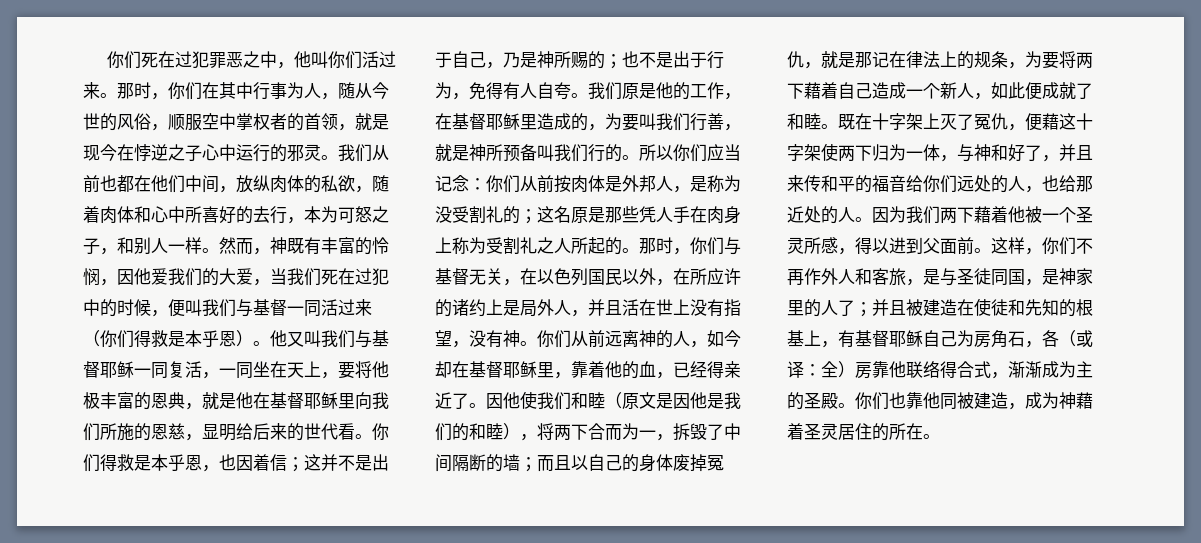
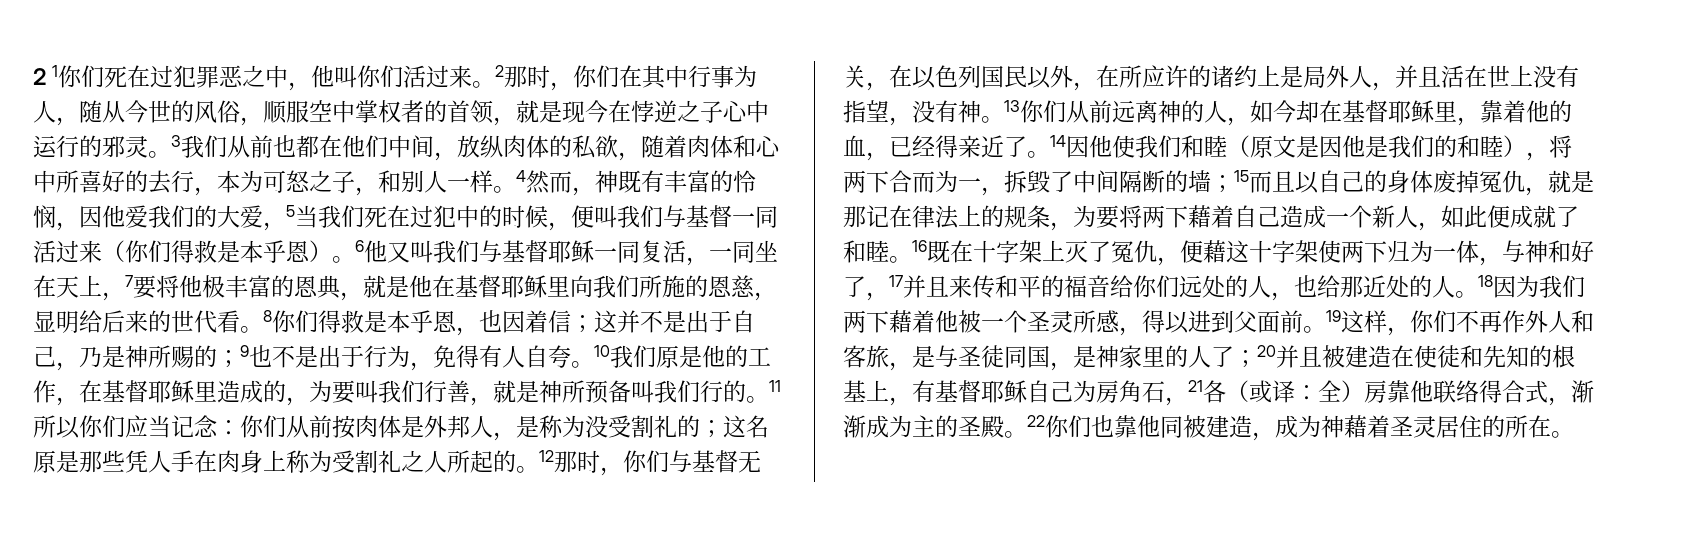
- 你们死在过犯罪恶之中，他叫你们活过来。
+ 2 1你们死在过犯罪恶之中，他叫你们活过来。
- 那时，你们在其中行事为人，随从今世的风俗，顺服空中掌权者的首领，就是现今在悖逆之子心中运行的邪灵。
+ 2那时，你们在其中行事为人，随从今世的风俗，顺服空中掌权者的首领，就是现今在悖逆之子心中运行的邪灵。
- 我们从前也都在他们中间，放纵肉体的私欲，随着肉体和心中所喜好的去行，本为可怒之子，和别人一样。
+ 3我们从前也都在他们中间，放纵肉体的私欲，随着肉体和心中所喜好的去行，本为可怒之子，和别人一样。
- 然而，神既有丰富的怜悯，因他爱我们的大爱，当我们死在过犯中的时候，便叫我们与基督一同活过来（你们得救是本乎恩）。
+ 4然而，神既有丰富的怜悯，因他爱我们的大爱，5当我们死在过犯中的时候，便叫我们与基督一同活过来（你们得救是本乎恩）。
- 他又叫我们与基督耶稣一同复活，一同坐在天上，要将他极丰富的恩典，就是他在基督耶稣里向我们所施的恩慈，显明给后来的世代看。
+ 6他又叫我们与基督耶稣一同复活，一同坐在天上，7要将他极丰富的恩典，就是他在基督耶稣里向我们所施的恩慈，显明给后来的世代看。
- 你们得救是本乎恩，也因着信；这并不是出于自己，乃是神所赐的；也不是出于行为，免得有人自夸。
+ 8你们得救是本乎恩，也因着信；这并不是出于自己，乃是神所赐的；9也不是出于行为，免得有人自夸。
- 我们原是他的工作，在基督耶稣里造成的，为要叫我们行善，就是神所预备叫我们行的。
+ 10我们原是他的工作，在基督耶稣里造成的，为要叫我们行善，就是神所预备叫我们行的。
- 所以你们应当记念：你们从前按肉体是外邦人，是称为没受割礼的；这名原是那些凭人手在肉身上称为受割礼之人所起的。
+ 11所以你们应当记念：你们从前按肉体是外邦人，是称为没受割礼的；这名原是那些凭人手在肉身上称为受割礼之人所起的。
- 那时，你们与基督无关，在以色列国民以外，在所应许的诸约上是局外人，并且活在世上没有指望，没有神。
+ 12那时，你们与基督无关，在以色列国民以外，在所应许的诸约上是局外人，并且活在世上没有指望，没有神。
- 你们从前远离神的人，如今却在基督耶稣里，靠着他的血，已经得亲近了。
+ 13你们从前远离神的人，如今却在基督耶稣里，靠着他的血，已经得亲近了。
- 因他使我们和睦（原文是因他是我们的和睦），将两下合而为一，拆毁了中间隔断的墙；而且以自己的身体废掉冤仇，就是那记在律法上的规条，为要将两下藉着自己造成一个新人，如此便成就了和睦。
+ 14因他使我们和睦（原文是因他是我们的和睦），将两下合而为一，拆毁了中间隔断的墙；15而且以自己的身体废掉冤仇，就是那记在律法上的规条，为要将两下藉着自己造成一个新人，如此便成就了和睦。
- 既在十字架上灭了冤仇，便藉这十字架使两下归为一体，与神和好了，并且来传和平的福音给你们远处的人，也给那近处的人。
+ 16既在十字架上灭了冤仇，便藉这十字架使两下归为一体，与神和好了，17并且来传和平的福音给你们远处的人，也给那近处的人。
- 因为我们两下藉着他被一个圣灵所感，得以进到父面前。
+ 18因为我们两下藉着他被一个圣灵所感，得以进到父面前。
- 这样，你们不再作外人和客旅，是与圣徒同国，是神家里的人了；并且被建造在使徒和先知的根基上，有基督耶稣自己为房角石，各（或译：全）房靠他联络得合式，渐渐成为主的圣殿。
+ 19这样，你们不再作外人和客旅，是与圣徒同国，是神家里的人了；20并且被建造在使徒和先知的根基上，有基督耶稣自己为房角石，21各（或译：全）房靠他联络得合式，渐渐成为主的圣殿。
- 你们也靠他同被建造，成为神藉着圣灵居住的所在。
+ 22你们也靠他同被建造，成为神藉着圣灵居住的所在。

